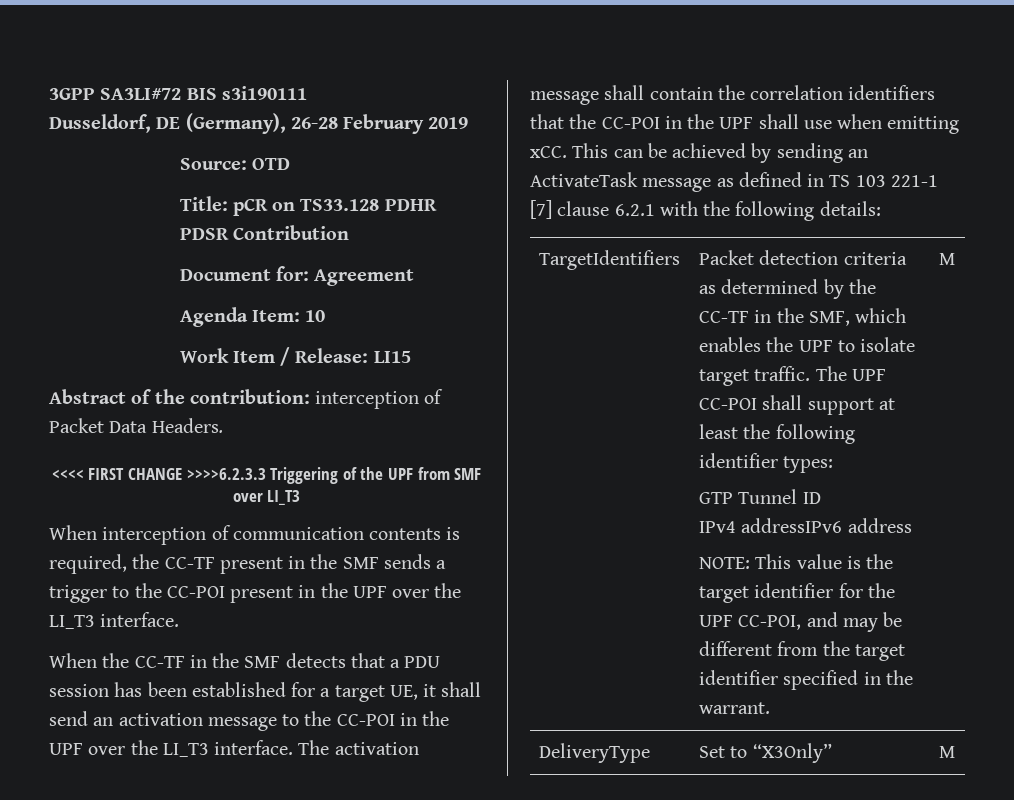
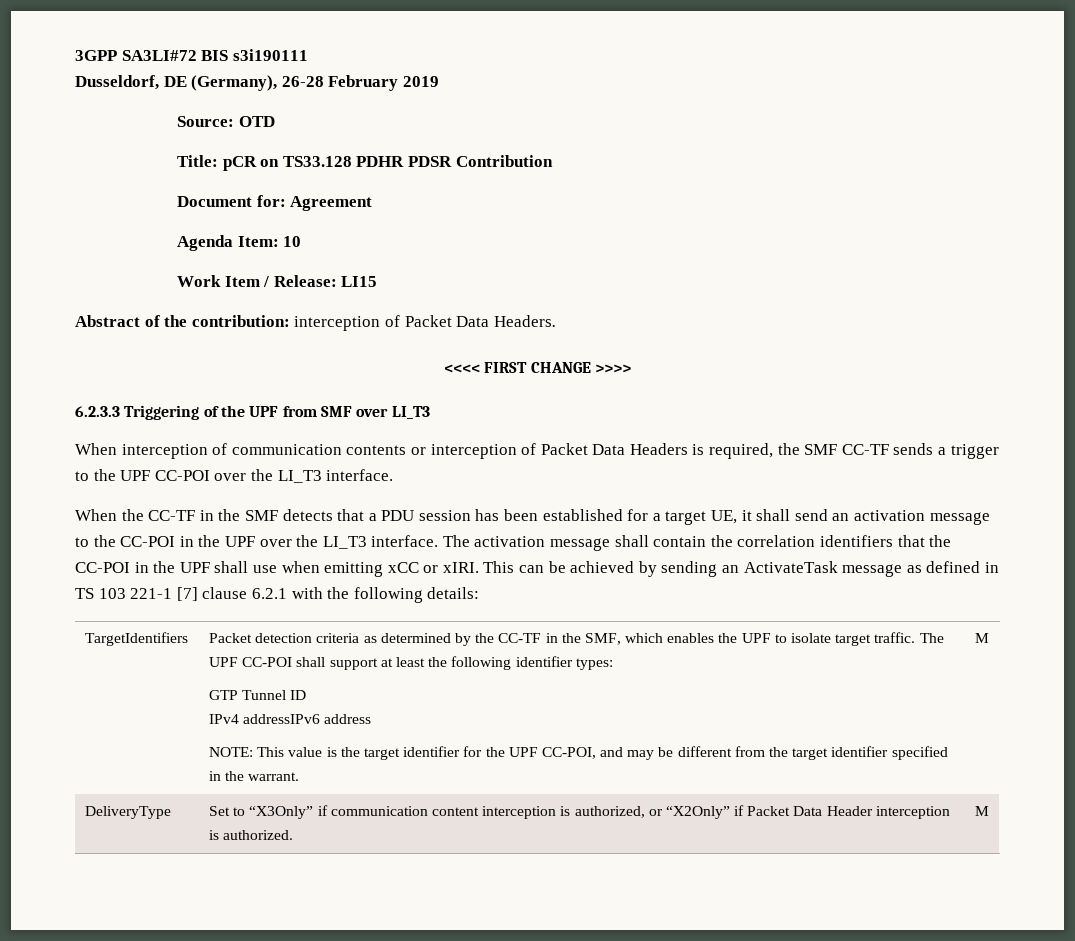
- <<<< FIRST CHANGE >>>>6.2.3.3 Triggering of the UPF from SMF over LI_T3
+ <<<< FIRST CHANGE >>>>
+ 6.2.3.3 Triggering of the UPF from SMF over LI_T3
- When interception of communication contents is required, the CC-TF present in the SMF sends a trigger to the CC-POI present in the UPF over the LI_T3 interface.
+ When interception of communication contents or interception of Packet Data Headers is required, the SMF CC-TF sends a trigger to the UPF CC-POI over the LI_T3 interface.
- The activation message shall contain the correlation identifiers that the CC-POI in the UPF shall use when emitting xCC.
+ The activation message shall contain the correlation identifiers that the CC-POI in the UPF shall use when emitting xCC or xIRI.
- DeliveryType | Set to “X3Only” | M
+ DeliveryType | Set to “X3Only” if communication content interception is authorized, or “X2Only” if Packet Data Header interception is authorized. | M

